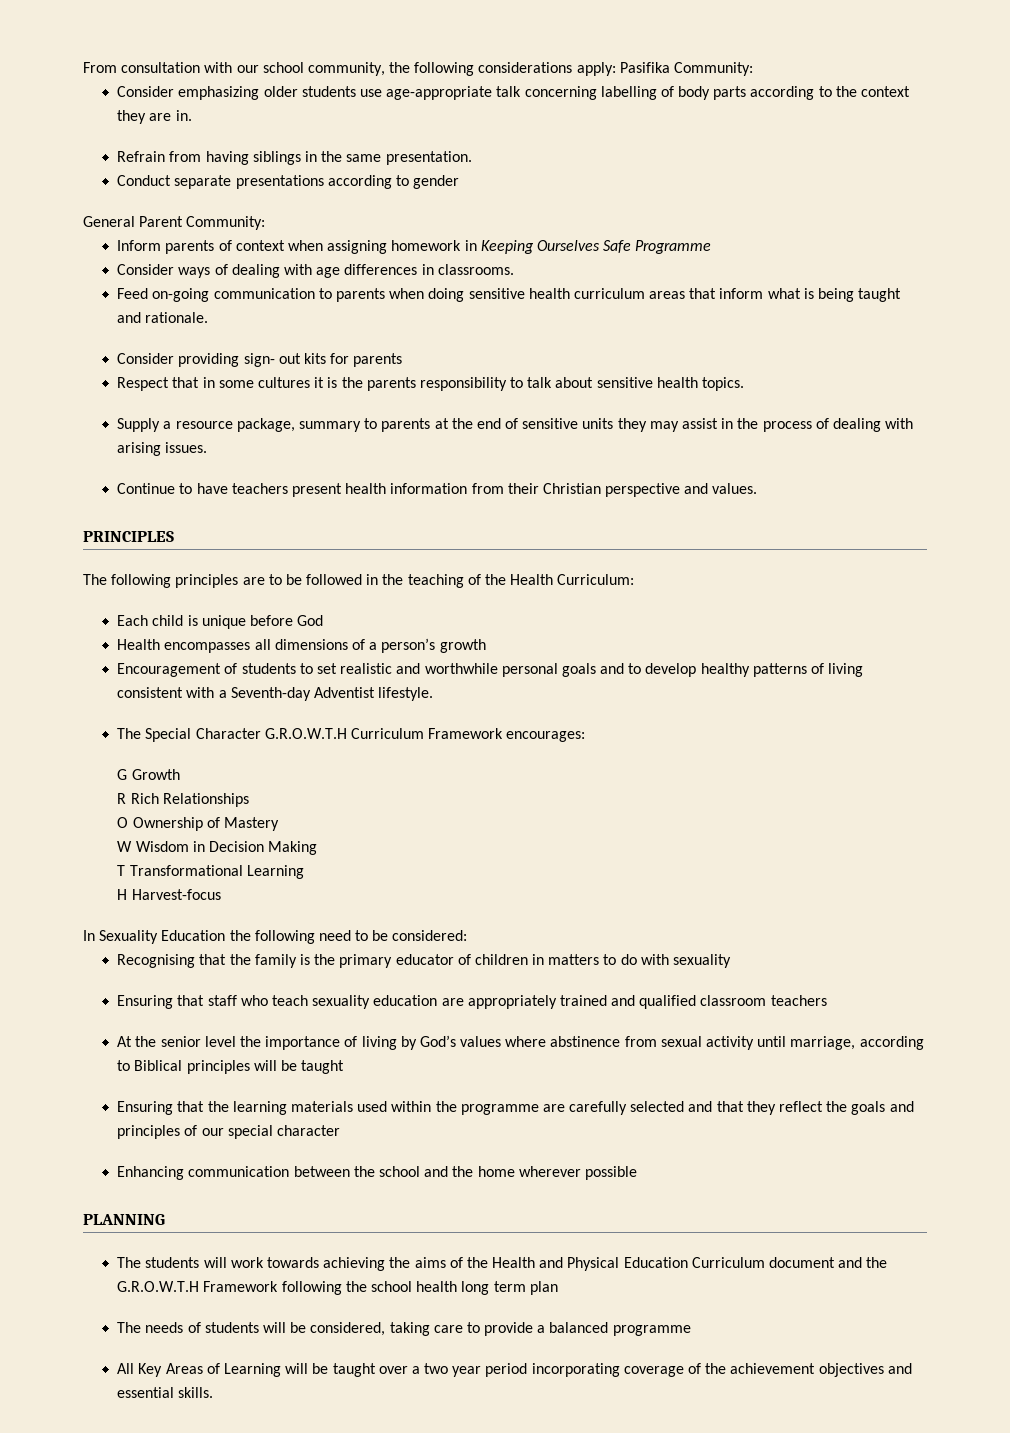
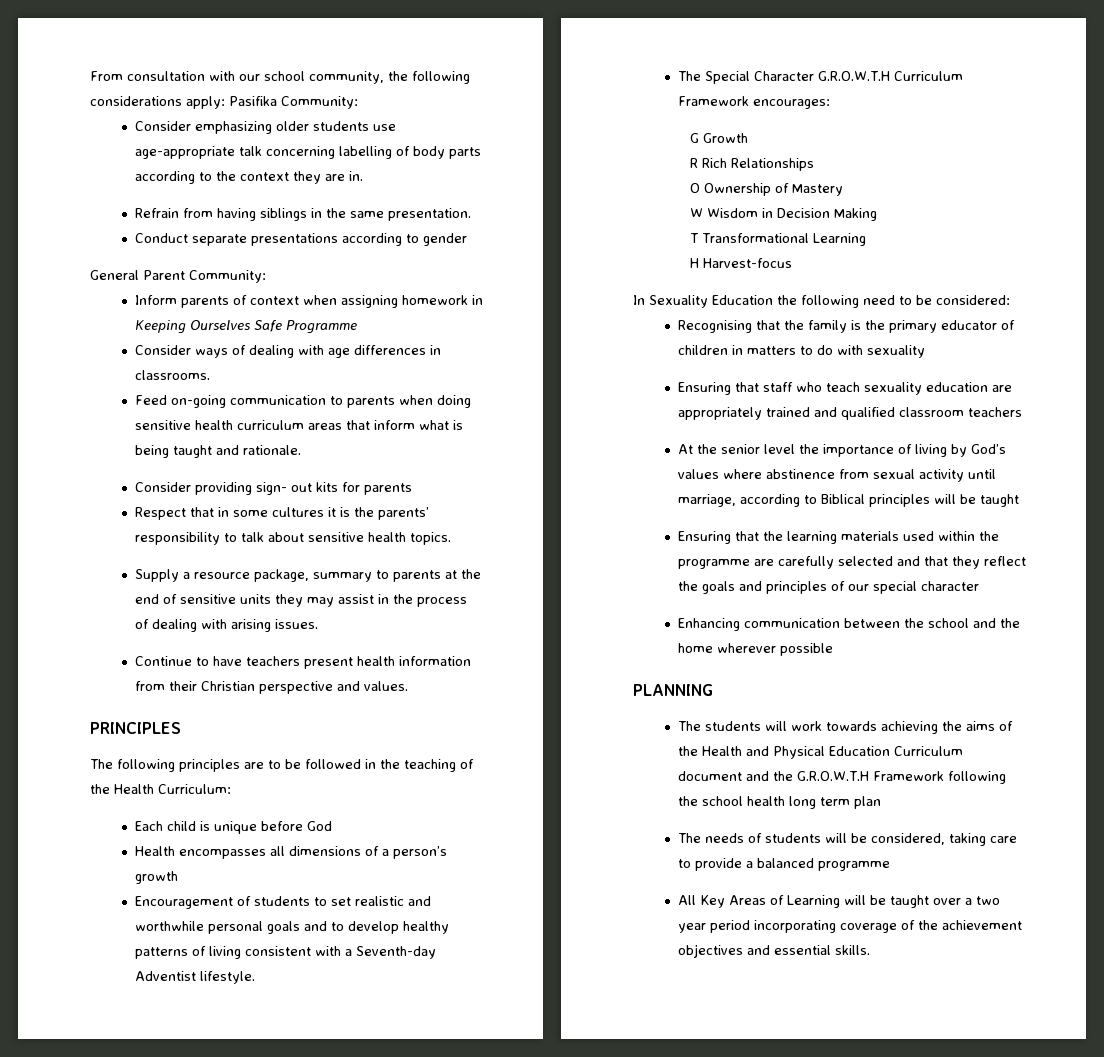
- Respect that in some cultures it is the parents responsibility to talk about sensitive health topics.
+ Respect that in some cultures it is the parents’ responsibility to talk about sensitive health topics.

